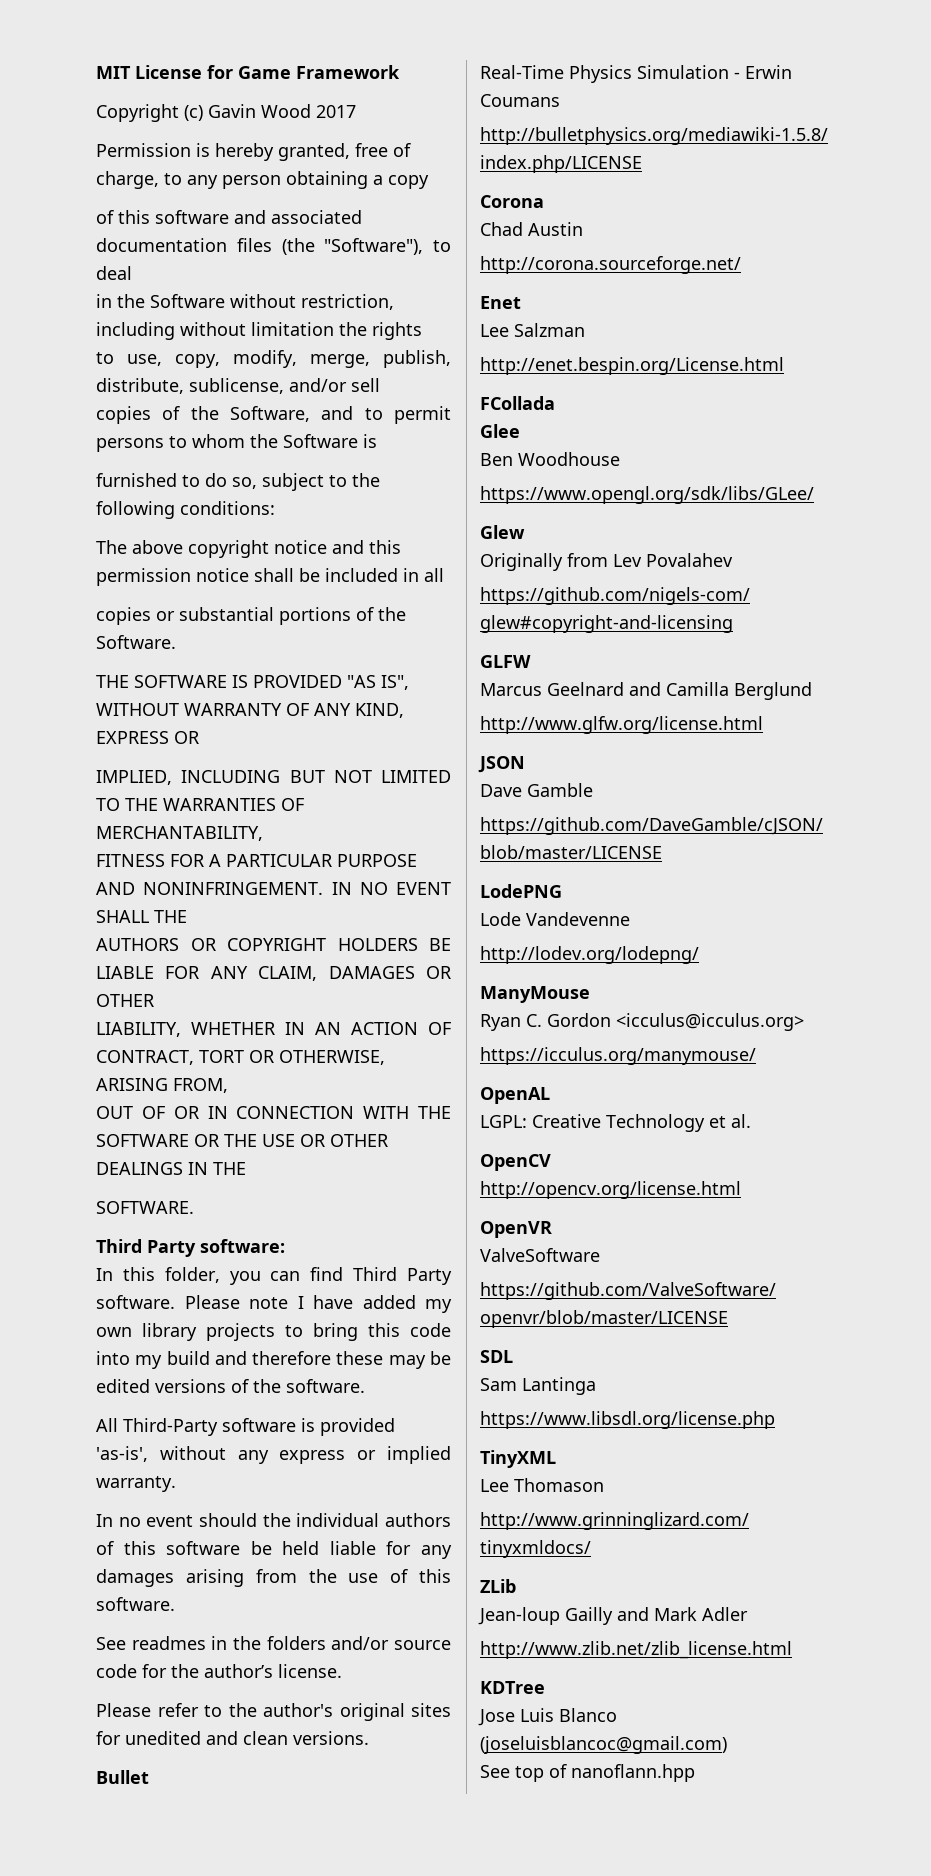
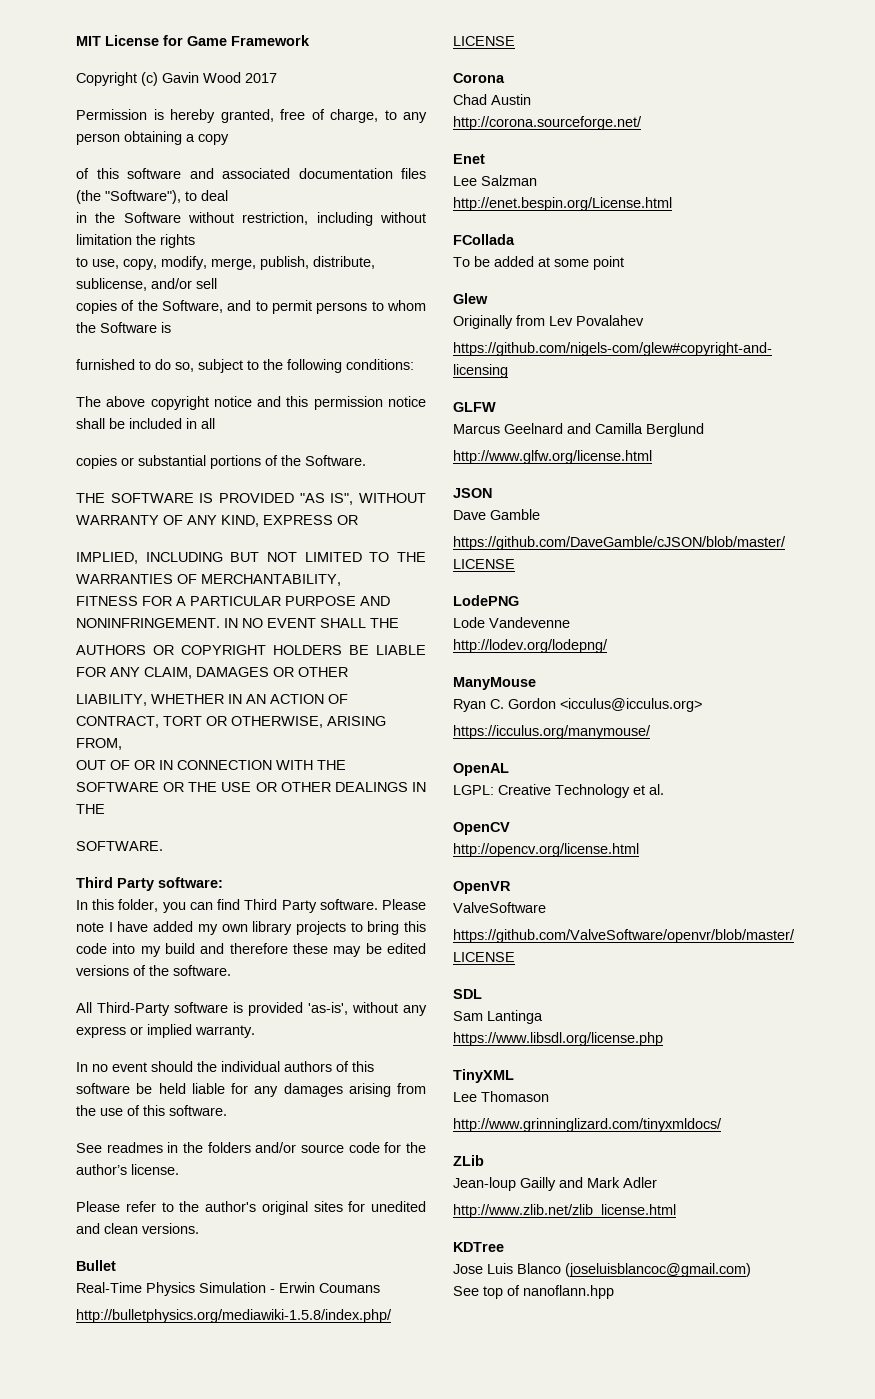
- Glee
- Ben Woodhouse
- https://www.opengl.org/sdk/libs/GLee/
+ To be added at some point

